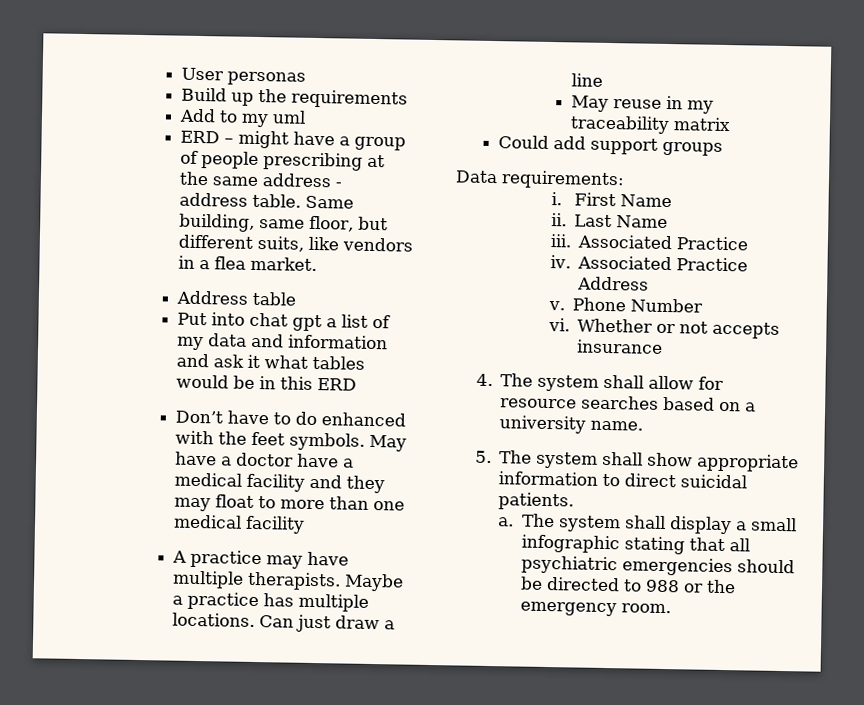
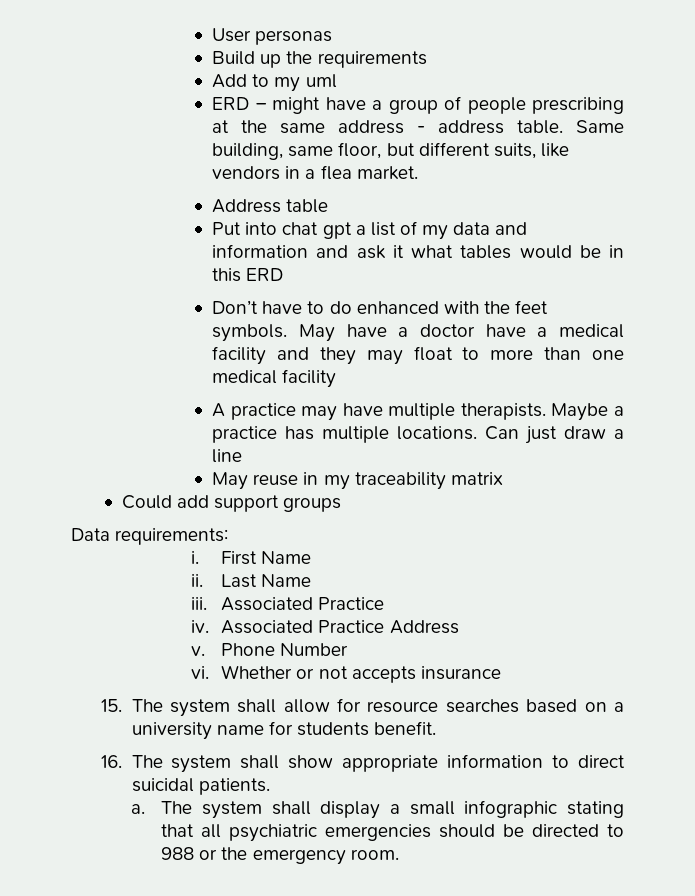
- 4. The system shall allow for resource searches based on a university name.
- 5. The system shall show appropriate information to direct suicidal patients.
+ 15. The system shall allow for resource searches based on a university name for students benefit.
+ 16. The system shall show appropriate information to direct suicidal patients.

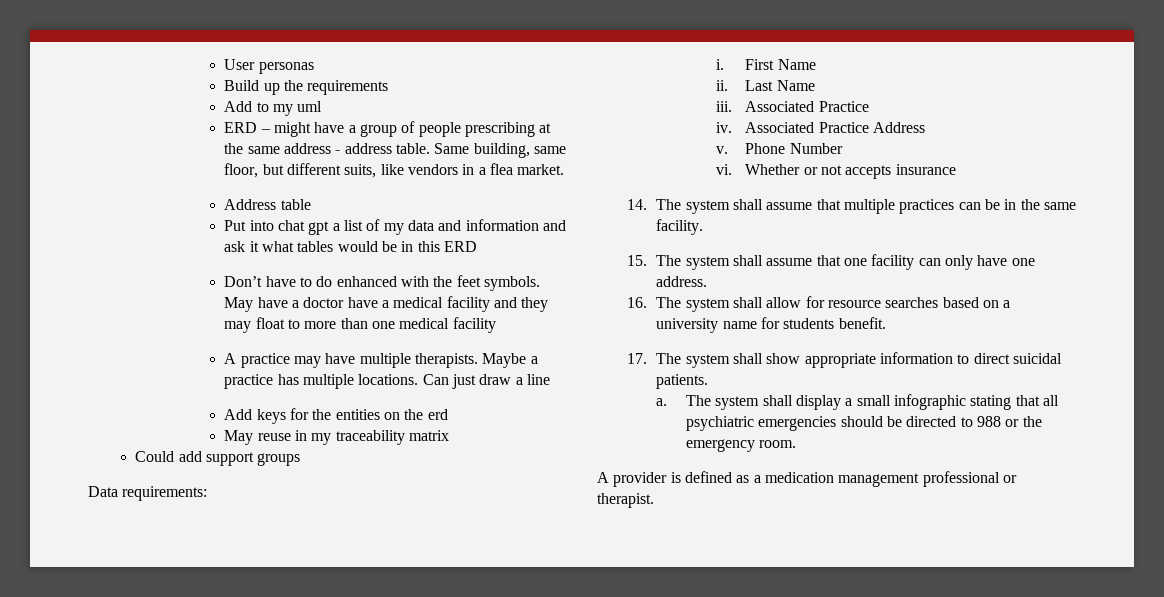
+ Add keys for the entities on the erd
- 15. The system shall allow for resource searches based on a university name for students benefit.
+ 14. The system shall assume that multiple practices can be in the same facility.
+ 15. The system shall assume that one facility can only have one address.
+ 16. The system shall allow for resource searches based on a university name for students benefit.
- 16. The system shall show appropriate information to direct suicidal patients.
+ 17. The system shall show appropriate information to direct suicidal patients.
+ A provider is defined as a medication management professional or therapist.

